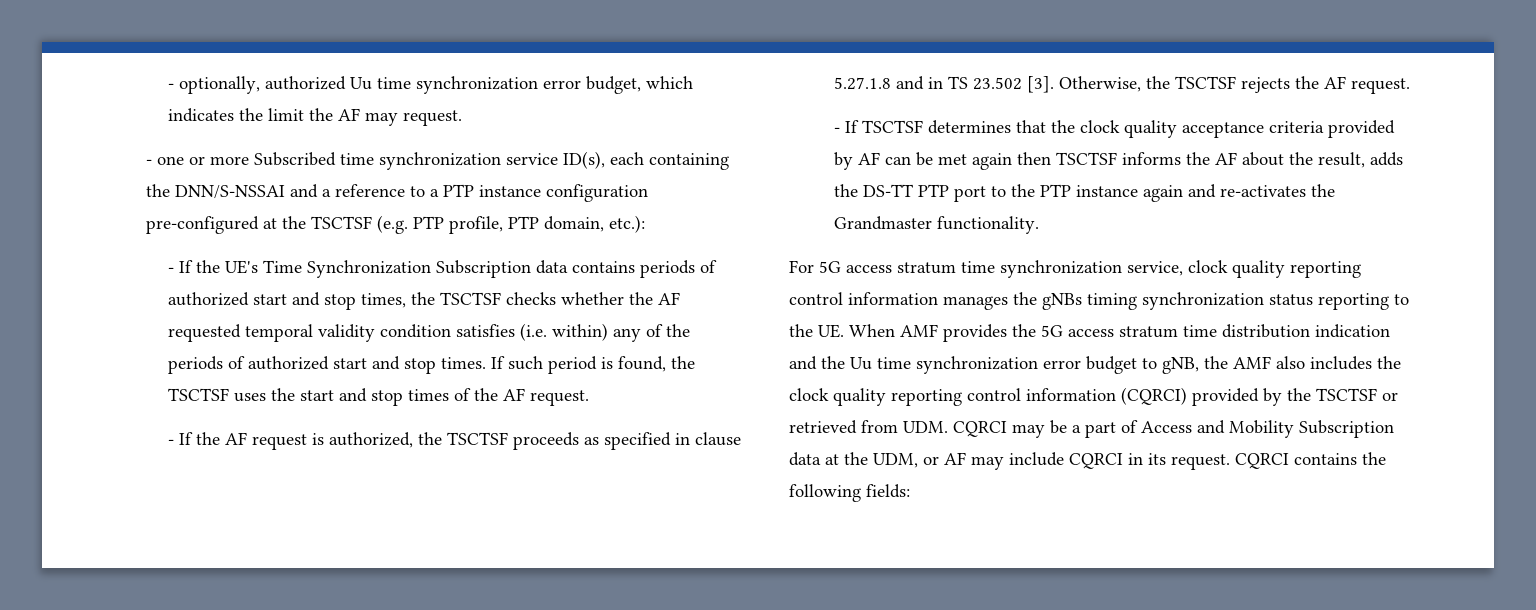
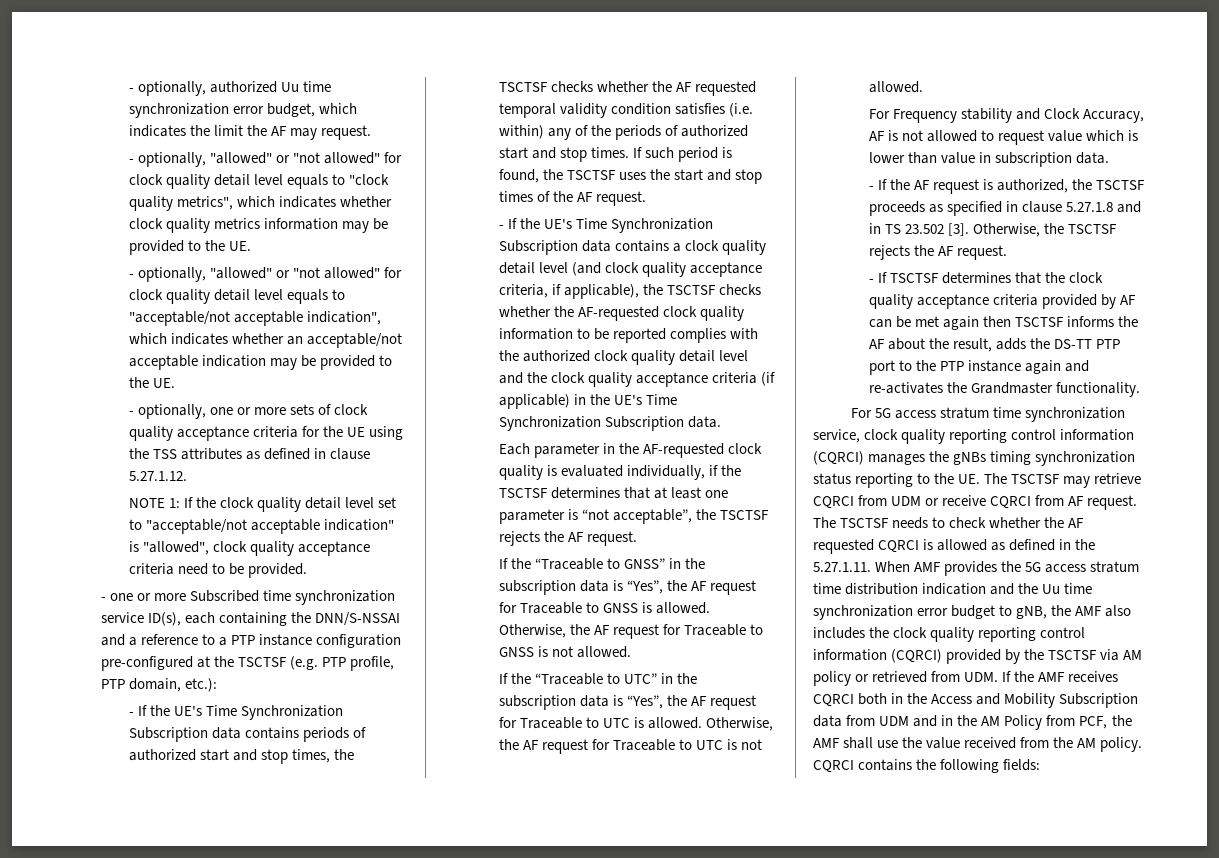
+ - optionally, "allowed" or "not allowed" for clock quality detail level equals to "clock quality metrics", which indicates whether clock quality metrics information may be provided to the UE.
+ - optionally, "allowed" or "not allowed" for clock quality detail level equals to "acceptable/not acceptable indication", which indicates whether an acceptable/not acceptable indication may be provided to the UE.
+ - optionally, one or more sets of clock quality acceptance criteria for the UE using the TSS attributes as defined in clause 5.27.1.12.
+ NOTE 1: If the clock quality detail level set to "acceptable/not acceptable indication" is "allowed", clock quality acceptance criteria need to be provided.
+ - If the UE's Time Synchronization Subscription data contains a clock quality detail level (and clock quality acceptance criteria, if applicable), the TSCTSF checks whether the AF-requested clock quality information to be reported complies with the authorized clock quality detail level and the clock quality acceptance criteria (if applicable) in the UE's Time Synchronization Subscription data.
+ Each parameter in the AF-requested clock quality is evaluated individually, if the TSCTSF determines that at least one parameter is “not acceptable”, the TSCTSF rejects the AF request.
+ If the “Traceable to GNSS” in the subscription data is “Yes”, the AF request for Traceable to GNSS is allowed. Otherwise, the AF request for Traceable to GNSS is not allowed.
+ If the “Traceable to UTC” in the subscription data is “Yes”, the AF request for Traceable to UTC is allowed. Otherwise, the AF request for Traceable to UTC is not allowed.
+ For Frequency stability and Clock Accuracy, AF is not allowed to request value which is lower than value in subscription data.
- For 5G access stratum time synchronization service, clock quality reporting control information manages the gNBs timing synchronization status reporting to the UE. When AMF provides the 5G access stratum time distribution indication and the Uu time synchronization error budget to gNB, the AMF also includes the clock quality reporting control information (CQRCI) provided by the TSCTSF or retrieved from UDM. CQRCI may be a part of Access and Mobility Subscription data at the UDM, or AF may include CQRCI in its request.
+ For 5G access stratum time synchronization service, clock quality reporting control information (CQRCI) manages the gNBs timing synchronization status reporting to the UE. The TSCTSF may retrieve CQRCI from UDM or receive CQRCI from AF request. The TSCTSF needs to check whether the AF requested CQRCI is allowed as defined in the 5.27.1.11. When AMF provides the 5G access stratum time distribution indication and the Uu time synchronization error budget to gNB, the AMF also includes the clock quality reporting control information (CQRCI) provided by the TSCTSF via AM policy or retrieved from UDM. If the AMF receives CQRCI both in the Access and Mobility Subscription data from UDM and in the AM Policy from PCF, the AMF shall use the value received from the AM policy.

